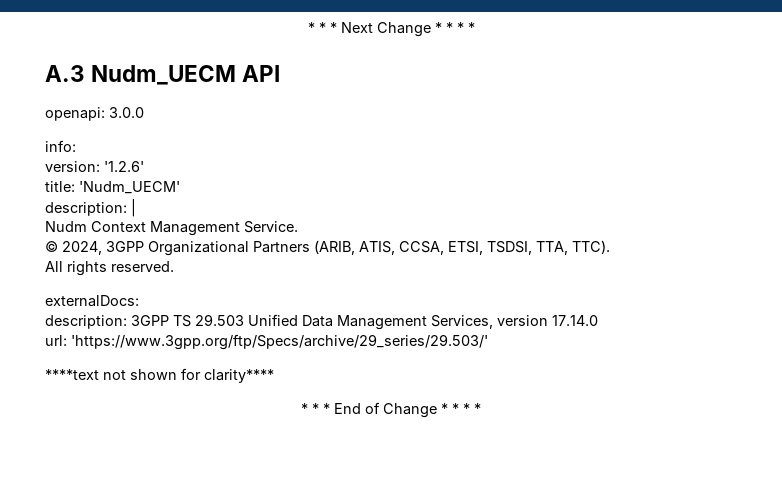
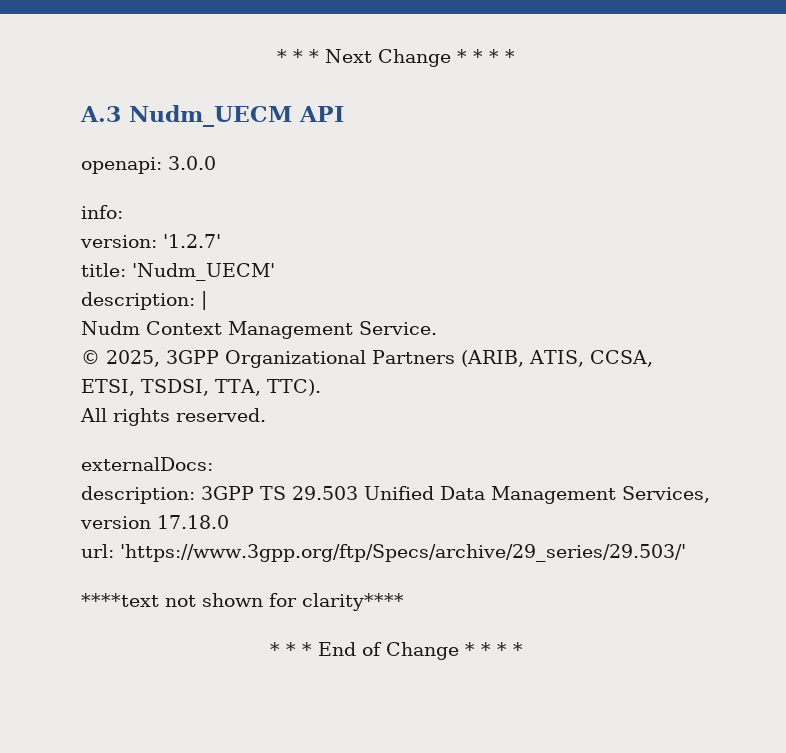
- version: '1.2.6'
+ version: '1.2.7'
- © 2024, 3GPP Organizational Partners (ARIB, ATIS, CCSA, ETSI, TSDSI, TTA, TTC).
+ © 2025, 3GPP Organizational Partners (ARIB, ATIS, CCSA, ETSI, TSDSI, TTA, TTC).
- description: 3GPP TS 29.503 Unified Data Management Services, version 17.14.0
+ description: 3GPP TS 29.503 Unified Data Management Services, version 17.18.0

